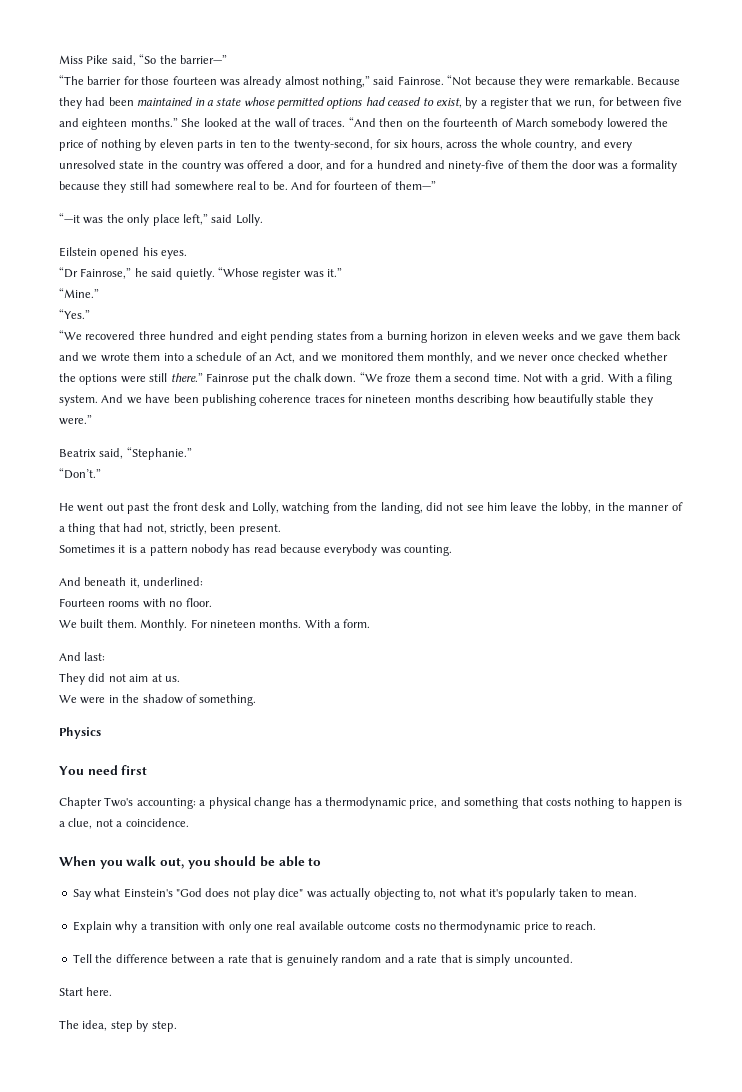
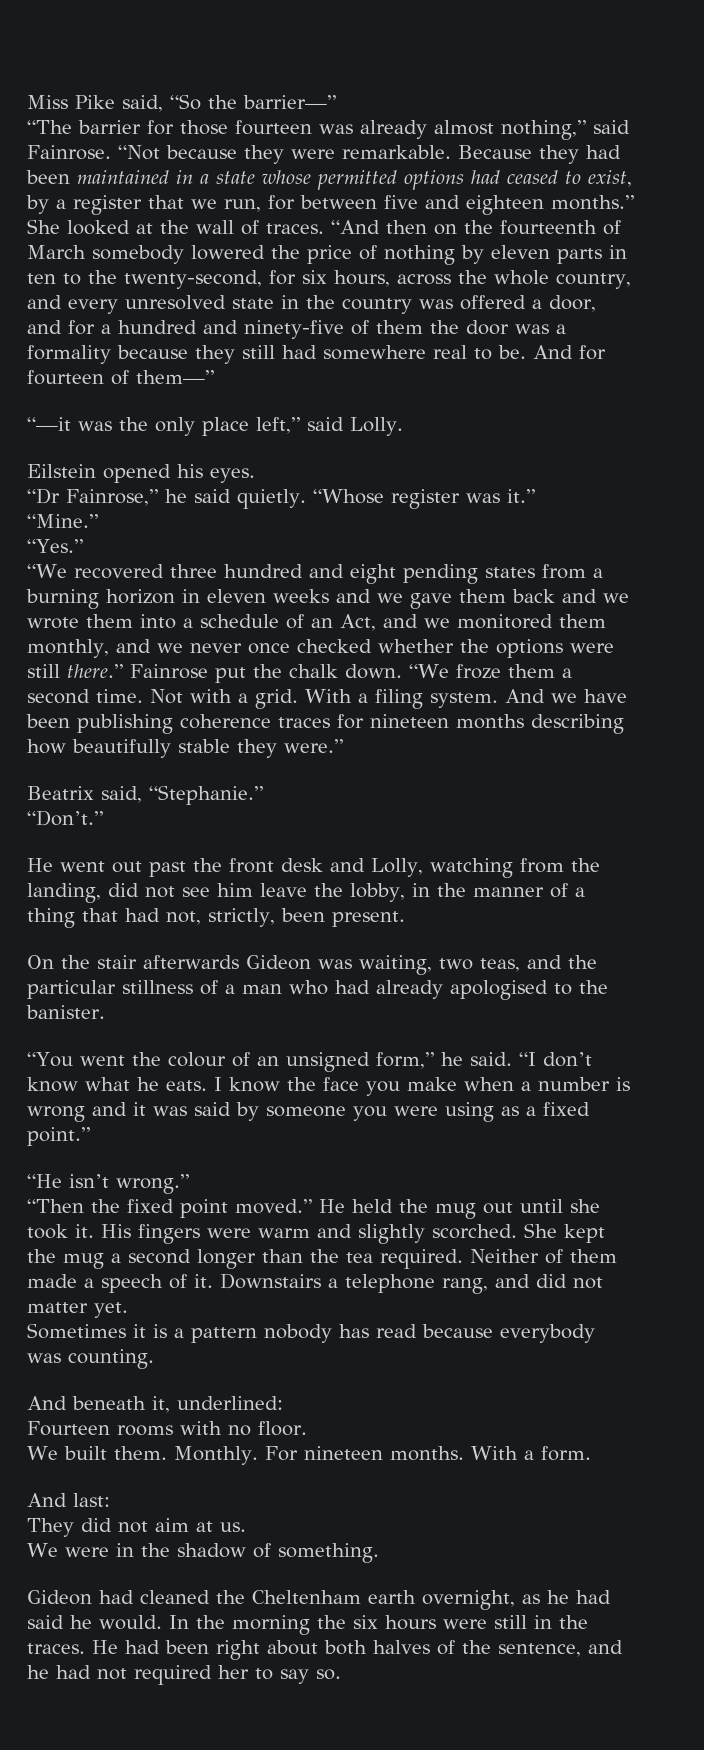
+ On the stair afterwards Gideon was waiting, two teas, and the particular stillness of a man who had already apologised to the banister.
+ “You went the colour of an unsigned form,” he said. “I don’t know what he eats. I know the face you make when a number is wrong and it was said by someone you were using as a fixed point.”
+ “He isn’t wrong.”
+ “Then the fixed point moved.” He held the mug out until she took it. His fingers were warm and slightly scorched. She kept the mug a second longer than the tea required. Neither of them made a speech of it. Downstairs a telephone rang, and did not matter yet.
- Physics
- You need first
- Chapter Two's accounting: a physical change has a thermodynamic price, and something that costs nothing to happen is a clue, not a coincidence.
- When you walk out, you should be able to
- Say what Einstein's "God does not play dice" was actually objecting to, not what it's popularly taken to mean.
- Explain why a transition with only one real available outcome costs no thermodynamic price to reach.
- Tell the difference between a rate that is genuinely random and a rate that is simply uncounted.
- Start here.
- The idea, step by step.
+ Gideon had cleaned the Cheltenham earth overnight, as he had said he would. In the morning the six hours were still in the traces. He had been right about both halves of the sentence, and he had not required her to say so.

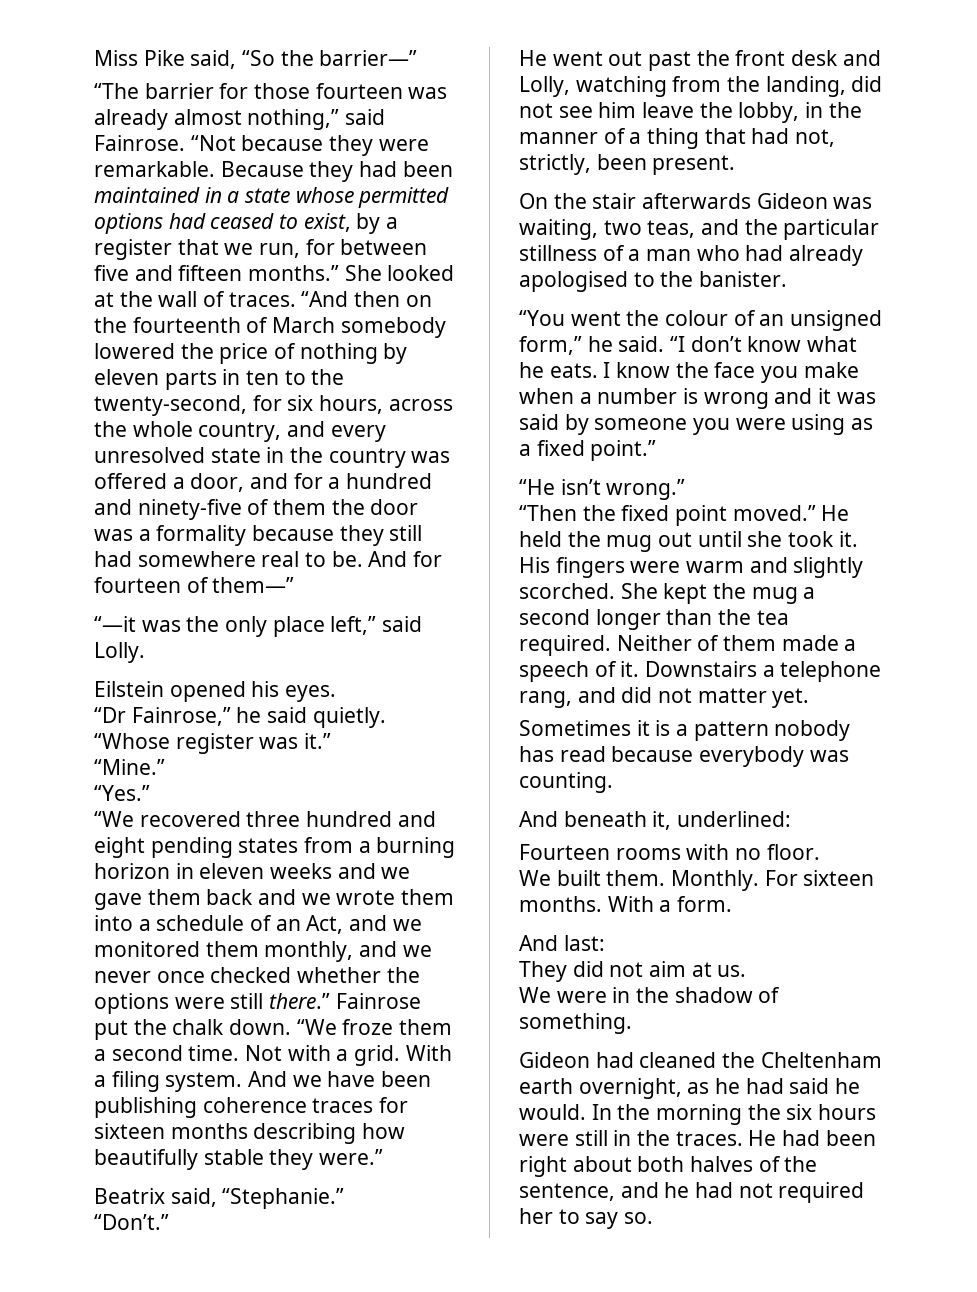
- Because they had been maintained in a state whose permitted options had ceased to exist, by a register that we run, for between five and eighteen months.”
+ Because they had been maintained in a state whose permitted options had ceased to exist, by a register that we run, for between five and fifteen months.”
- And we have been publishing coherence traces for nineteen months describing how beautifully stable they were.”
+ And we have been publishing coherence traces for sixteen months describing how beautifully stable they were.”
- For nineteen months.
+ For sixteen months.

